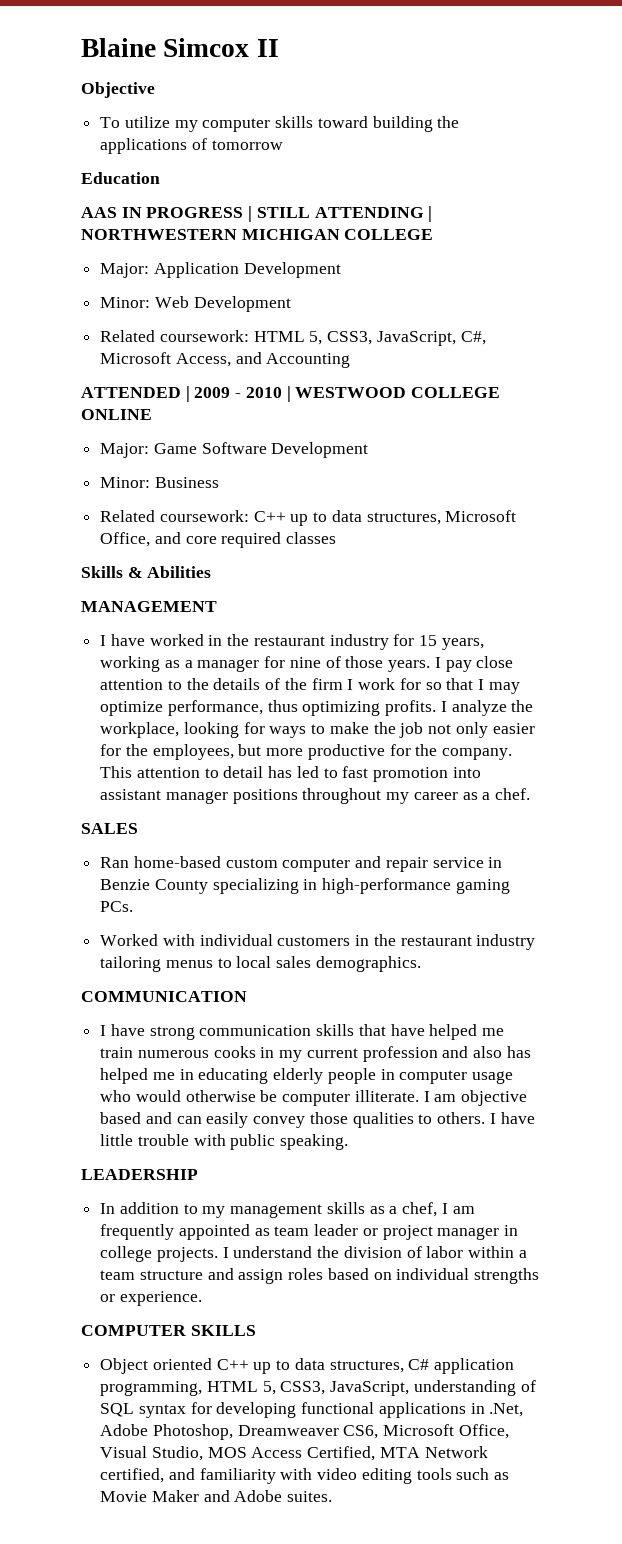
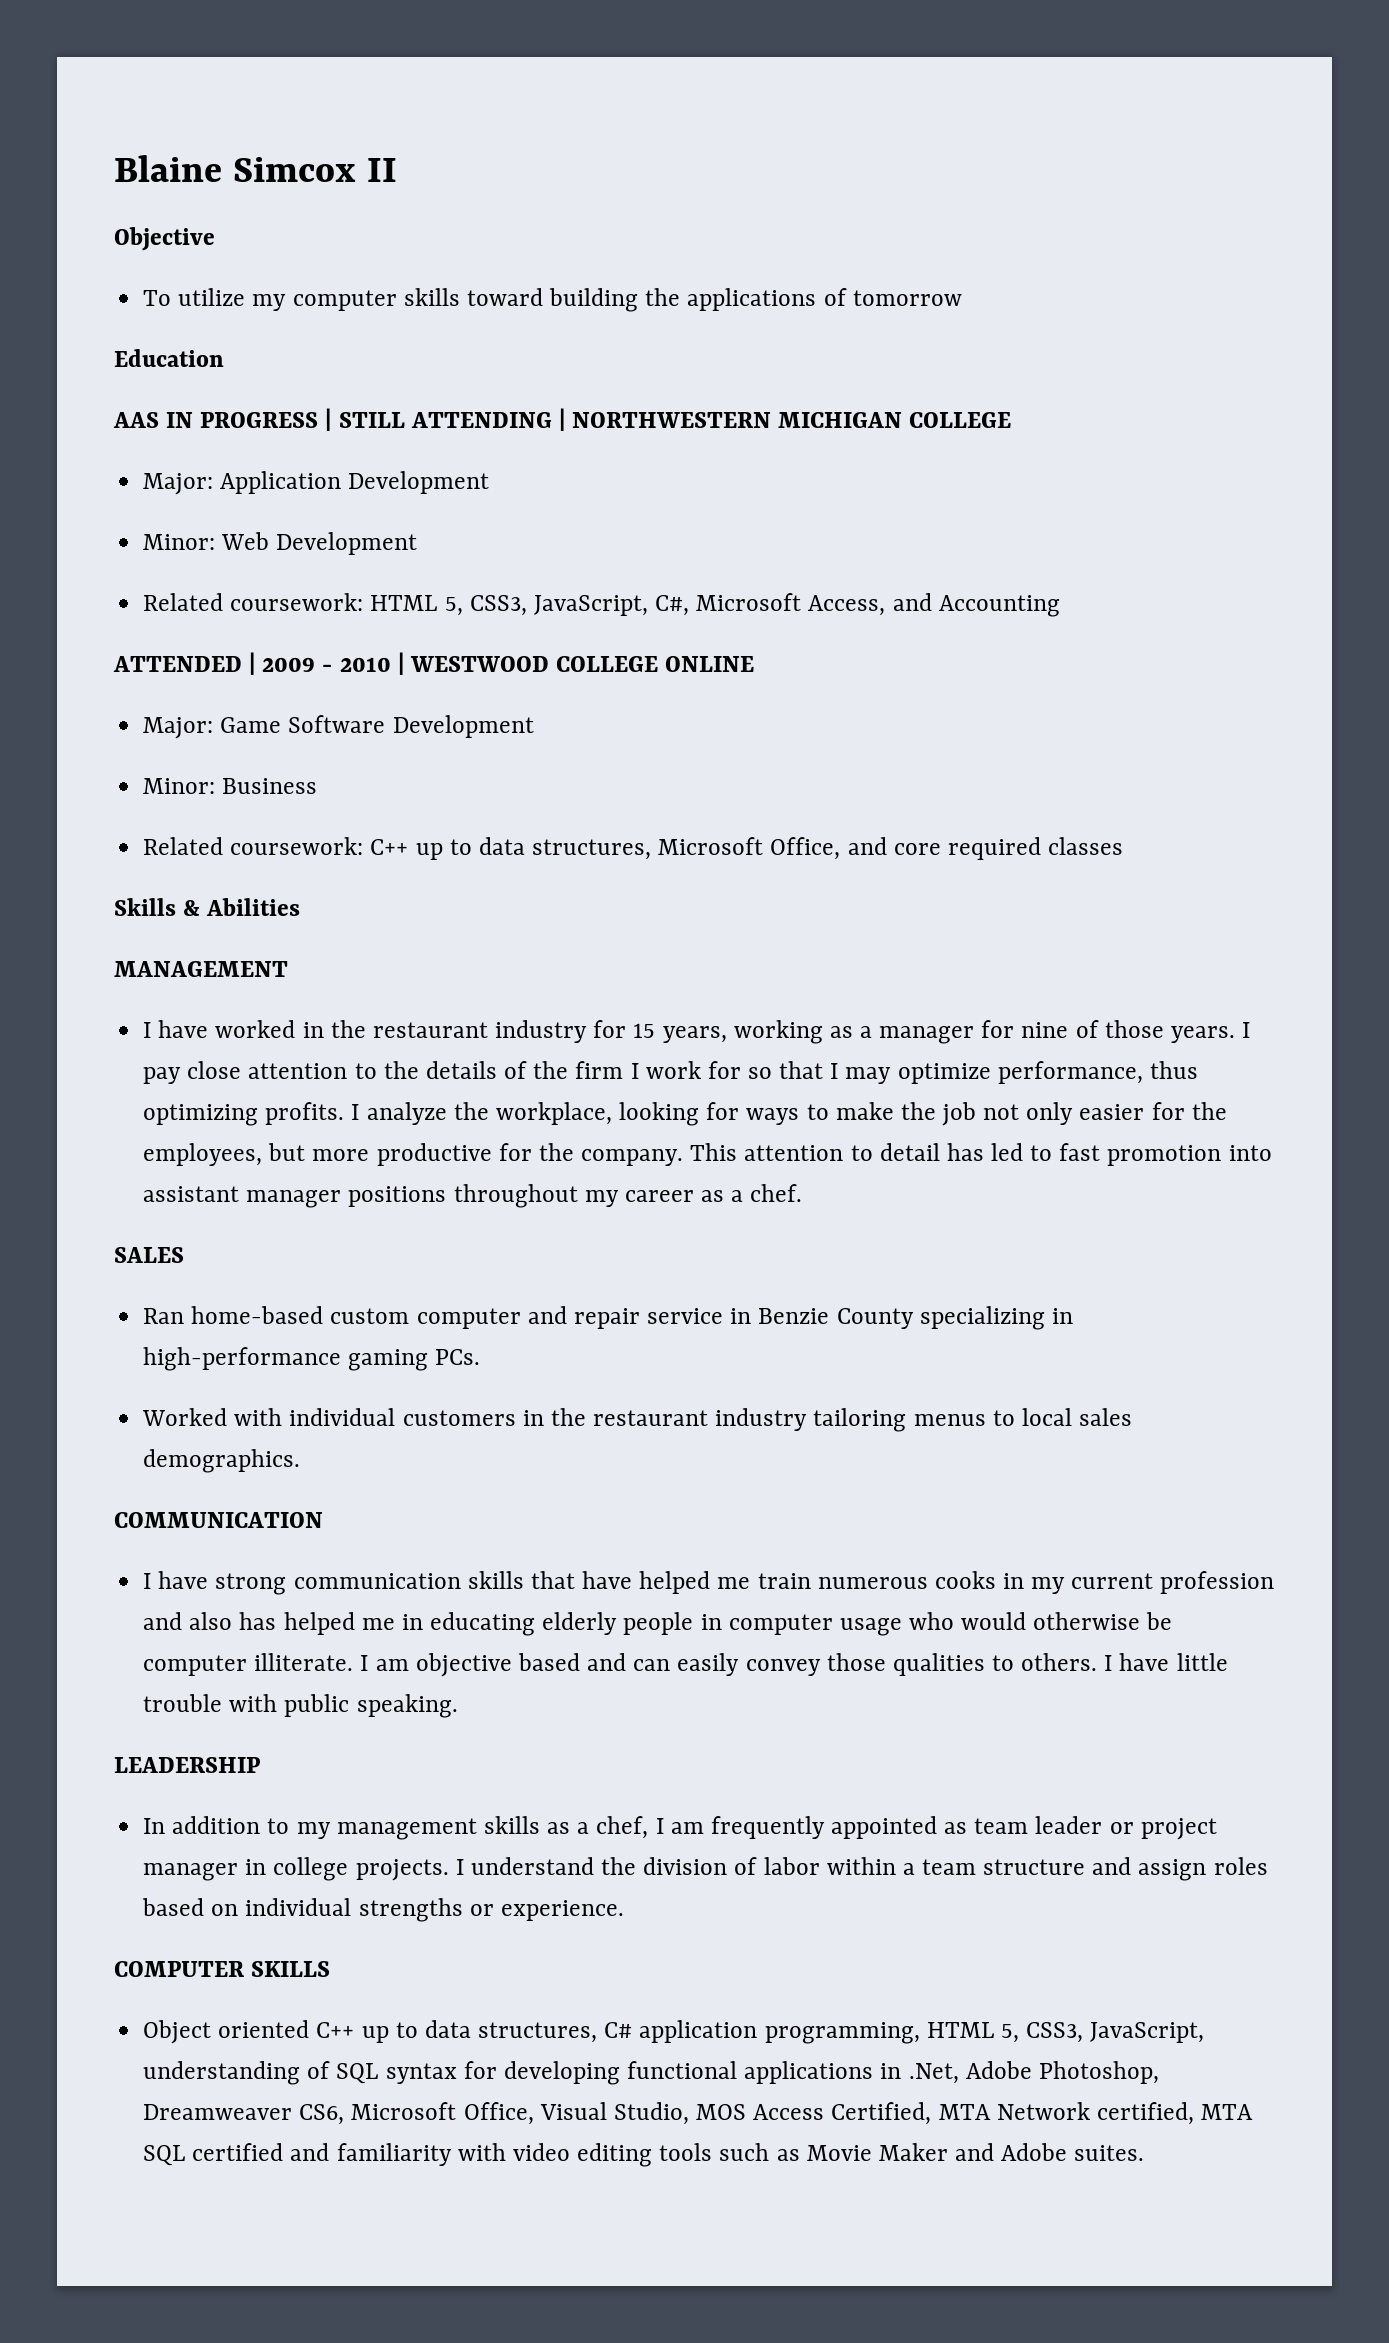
- Object oriented C++ up to data structures, C# application programming, HTML 5, CSS3, JavaScript, understanding of SQL syntax for developing functional applications in .Net, Adobe Photoshop, Dreamweaver CS6, Microsoft Office, Visual Studio, MOS Access Certified, MTA Network certified, and familiarity with video editing tools such as Movie Maker and Adobe suites.
+ Object oriented C++ up to data structures, C# application programming, HTML 5, CSS3, JavaScript, understanding of SQL syntax for developing functional applications in .Net, Adobe Photoshop, Dreamweaver CS6, Microsoft Office, Visual Studio, MOS Access Certified, MTA Network certified, MTA SQL certified and familiarity with video editing tools such as Movie Maker and Adobe suites.

